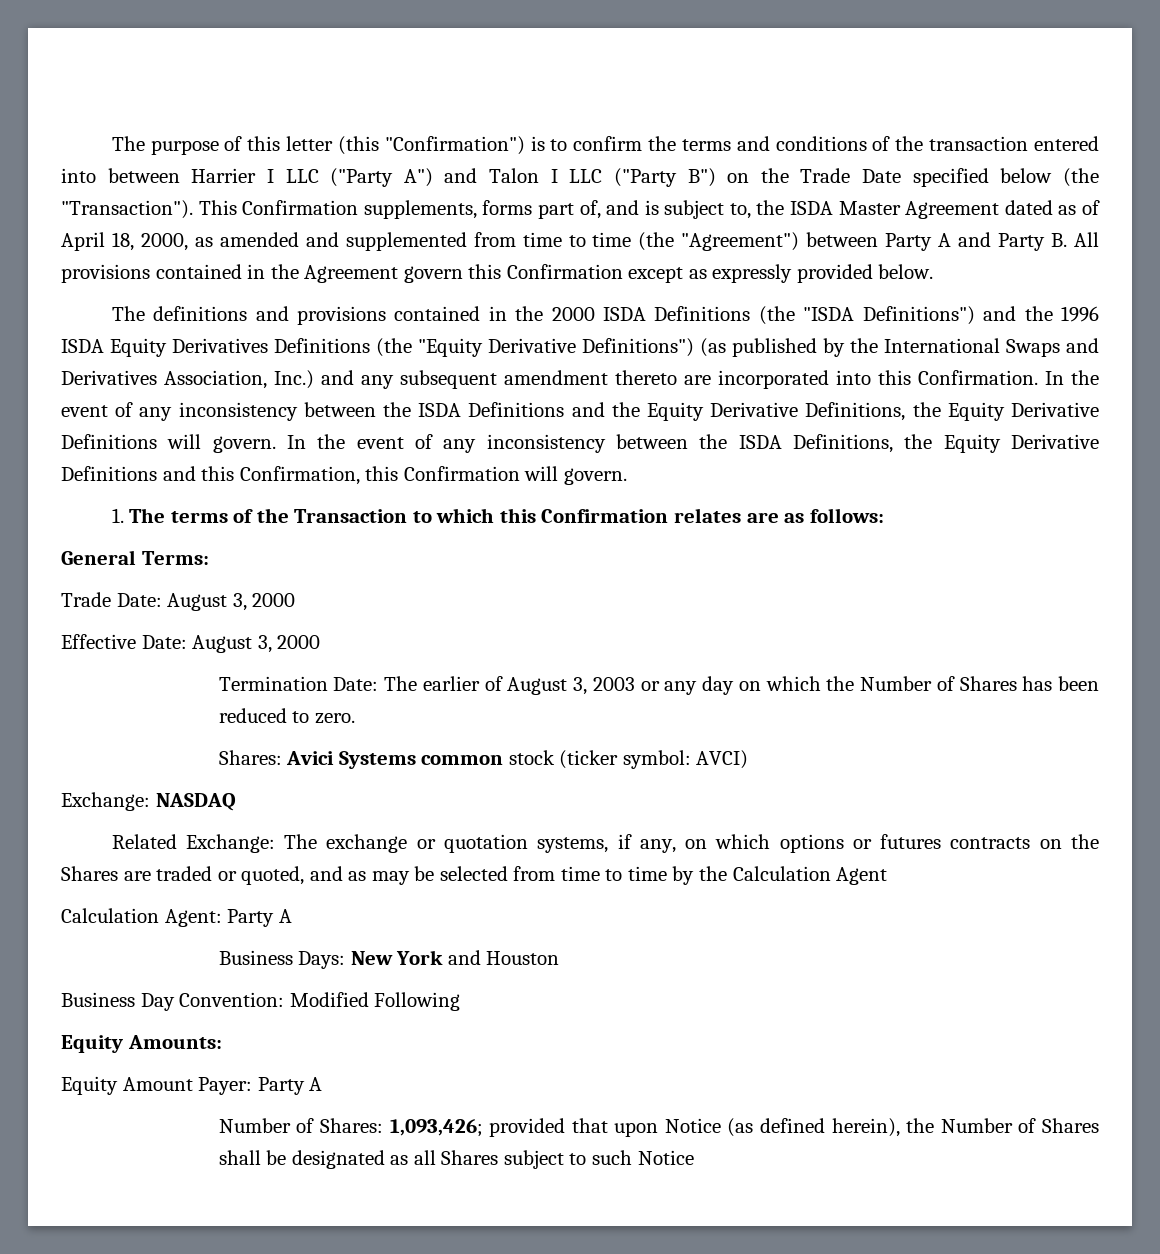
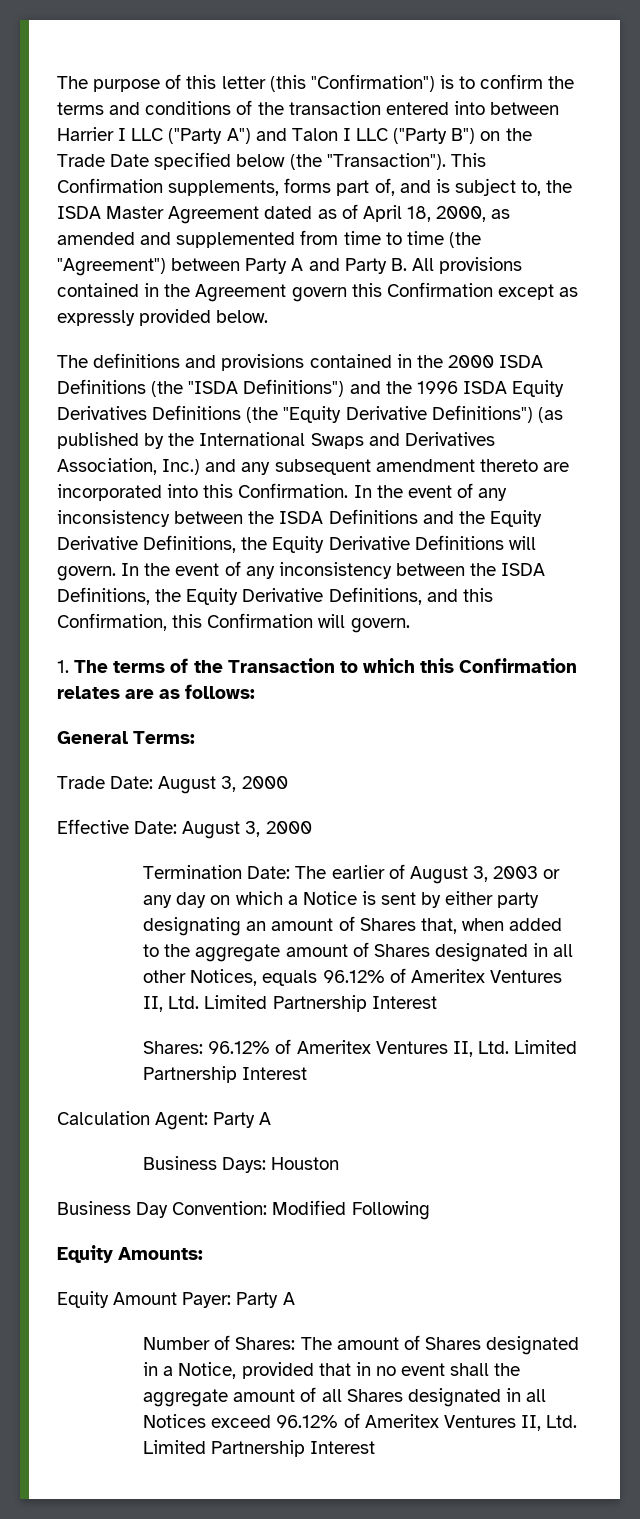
- In the event of any inconsistency between the ISDA Definitions, the Equity Derivative Definitions and this Confirmation, this Confirmation will govern.
+ In the event of any inconsistency between the ISDA Definitions, the Equity Derivative Definitions, and this Confirmation, this Confirmation will govern.
- Termination Date: The earlier of August 3, 2003 or any day on which the Number of Shares has been reduced to zero.
- Shares: Avici Systems common stock (ticker symbol: AVCI)
- Exchange: NASDAQ
- Related Exchange: The exchange or quotation systems, if any, on which options or futures contracts on the Shares are traded or quoted, and as may be selected from time to time by the Calculation Agent
+ Termination Date: The earlier of August 3, 2003 or any day on which a Notice is sent by either party designating an amount of Shares that, when added to the aggregate amount of Shares designated in all other Notices, equals 96.12% of Ameritex Ventures II, Ltd. Limited Partnership Interest
+ Shares: 96.12% of Ameritex Ventures II, Ltd. Limited Partnership Interest
- Business Days: New York and Houston
+ Business Days: Houston
- Number of Shares: 1,093,426; provided that upon Notice (as defined herein), the Number of Shares shall be designated as all Shares subject to such Notice
+ Number of Shares: The amount of Shares designated in a Notice, provided that in no event shall the aggregate amount of all Shares designated in all Notices exceed 96.12% of Ameritex Ventures II, Ltd. Limited Partnership Interest

